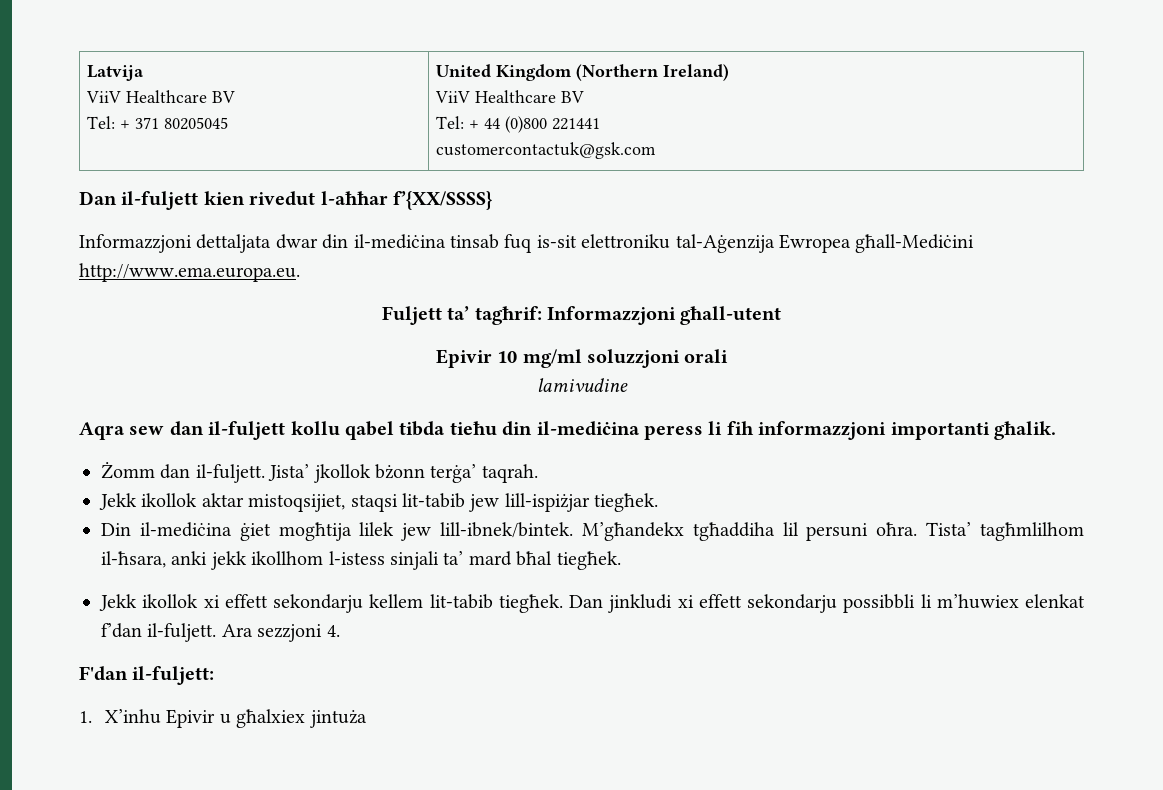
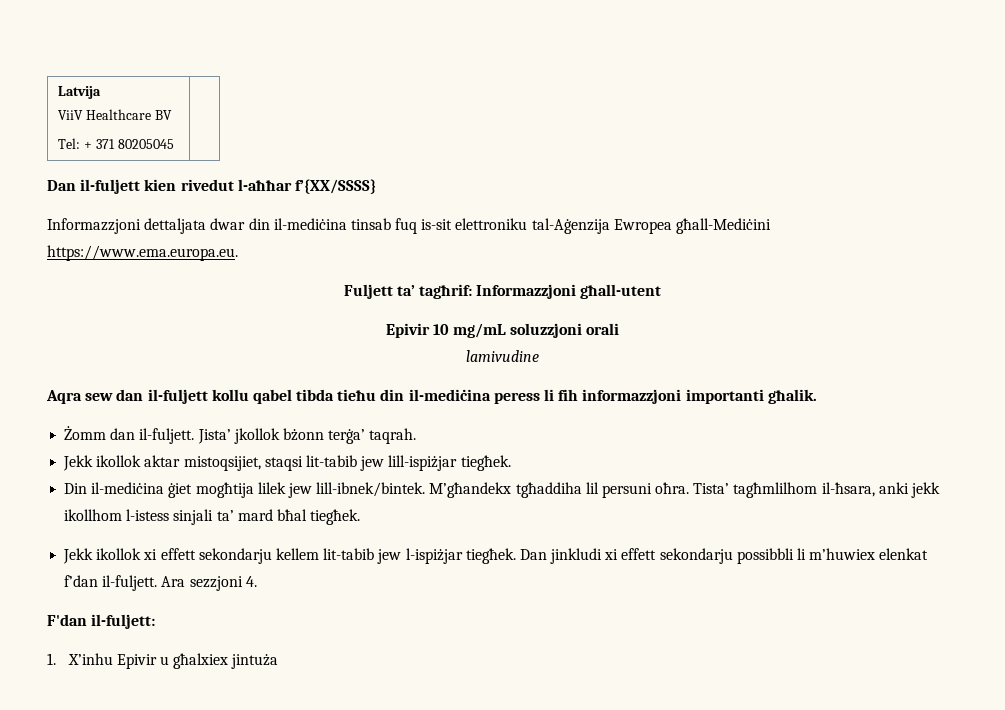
  Latvija
  ViiV Healthcare BV
- Tel: + 371 80205045 | United Kingdom (Northern Ireland)
- ViiV Healthcare BV
- Tel: + 44 (0)800 221441
- customercontactuk@gsk.com
+ Tel: + 371 80205045 |
- Informazzjoni dettaljata dwar din il-mediċina tinsab fuq is-sit elettroniku tal-Aġenzija Ewropea għall-Mediċini http://www.ema.europa.eu.
+ Informazzjoni dettaljata dwar din il-mediċina tinsab fuq is-sit elettroniku tal-Aġenzija Ewropea għall-Mediċini https://www.ema.europa.eu.
- Epivir 10 mg/ml soluzzjoni orali
+ Epivir 10 mg/mL soluzzjoni orali
- Jekk ikollok xi effett sekondarju kellem lit-tabib tiegħek.
+ Jekk ikollok xi effett sekondarju kellem lit-tabib jew l-ispiżjar tiegħek.

